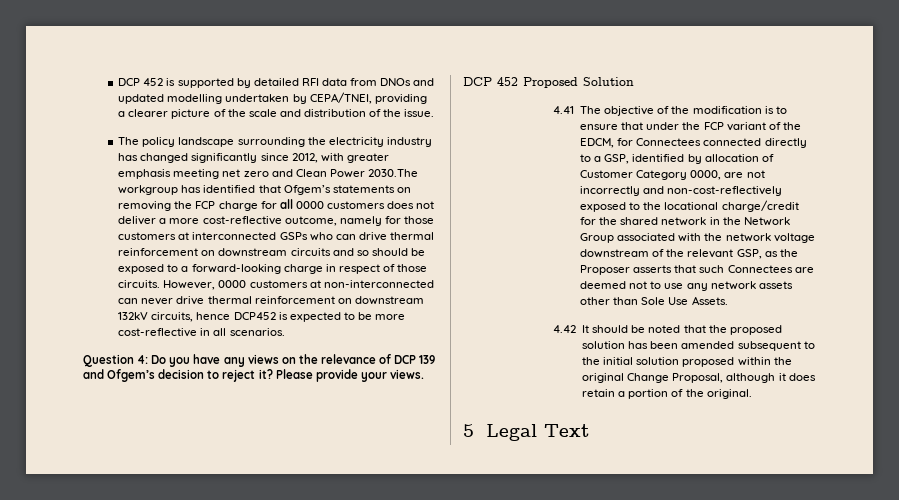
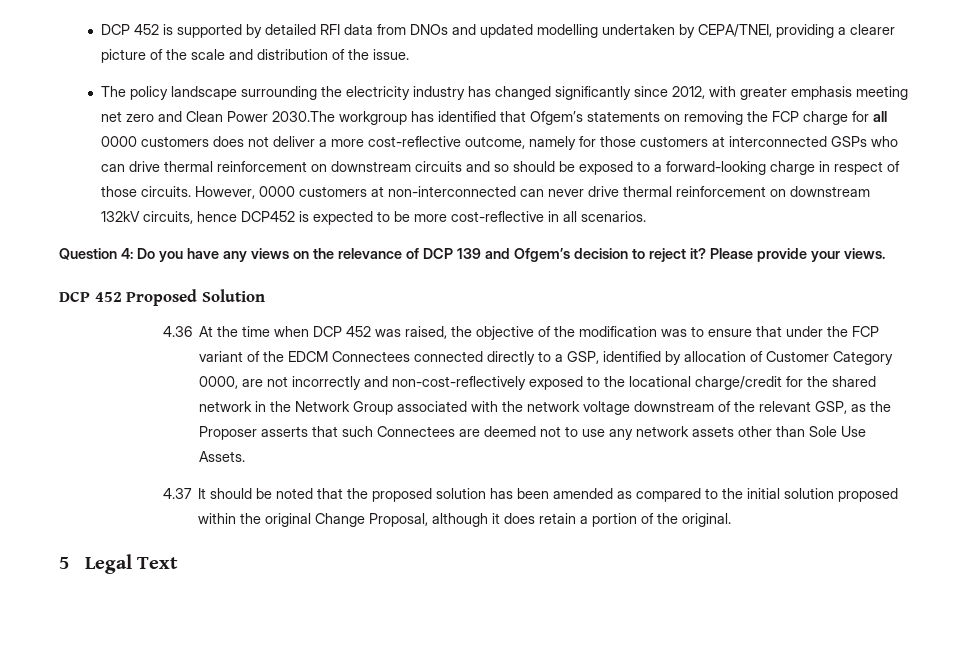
- 4.41 The objective of the modification is to ensure that under the FCP variant of the EDCM, for Connectees connected directly to a GSP, identified by allocation of Customer Category 0000, are not incorrectly and non-cost-reflectively exposed to the locational charge/credit for the shared network in the Network Group associated with the network voltage downstream of the relevant GSP, as the Proposer asserts that such Connectees are deemed not to use any network assets other than Sole Use Assets.
+ 4.36 At the time when DCP 452 was raised, the objective of the modification was to ensure that under the FCP variant of the EDCM Connectees connected directly to a GSP, identified by allocation of Customer Category 0000, are not incorrectly and non-cost-reflectively exposed to the locational charge/credit for the shared network in the Network Group associated with the network voltage downstream of the relevant GSP, as the Proposer asserts that such Connectees are deemed not to use any network assets other than Sole Use Assets.
- 4.42 It should be noted that the proposed solution has been amended subsequent to the initial solution proposed within the original Change Proposal, although it does retain a portion of the original.
+ 4.37 It should be noted that the proposed solution has been amended as compared to the initial solution proposed within the original Change Proposal, although it does retain a portion of the original.

